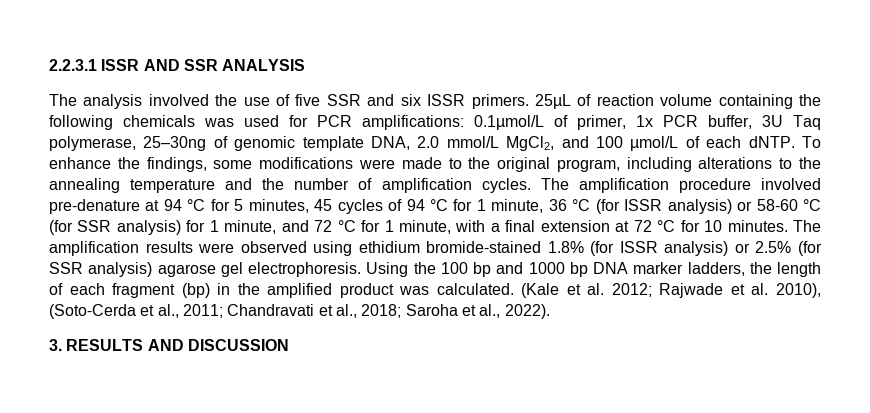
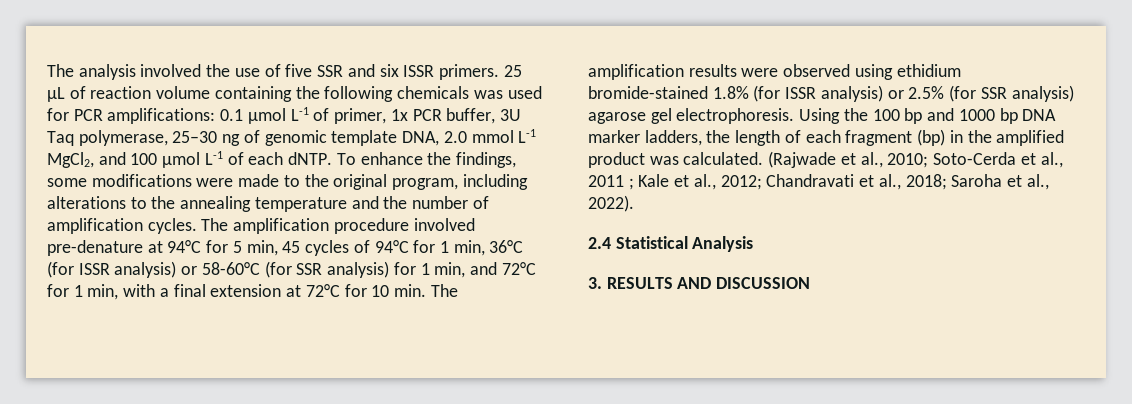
- 2.2.3.1 ISSR AND SSR ANALYSIS
- 25µL of reaction volume containing the following chemicals was used for PCR amplifications: 0.1µmol/L of primer, 1x PCR buffer, 3U Taq polymerase, 25–30ng of genomic template DNA, 2.0 mmol/L MgCl2, and 100 µmol/L of each dNTP.
+ 25 µL of reaction volume containing the following chemicals was used for PCR amplifications: 0.1 µmol L-1 of primer, 1x PCR buffer, 3U Taq polymerase, 25–30 ng of genomic template DNA, 2.0 mmol L-1 MgCl2, and 100 µmol L-1 of each dNTP.
- The amplification procedure involved pre-denature at 94 °C for 5 minutes, 45 cycles of 94 °C for 1 minute, 36 °C (for ISSR analysis) or 58-60 °C (for SSR analysis) for 1 minute, and 72 °C for 1 minute, with a final extension at 72 °C for 10 minutes. The amplification results were observed using ethidium bromide-stained 1.8% (for ISSR analysis) or 2.5% (for SSR analysis) agarose gel electrophoresis.
+ The amplification procedure involved pre-denature at 94°C for 5 min, 45 cycles of 94°C for 1 min, 36°C (for ISSR analysis) or 58-60°C (for SSR analysis) for 1 min, and 72°C for 1 min, with a final extension at 72°C for 10 min. The amplification results were observed using ethidium bromide-stained 1.8% (for ISSR analysis) or 2.5% (for SSR analysis) agarose gel electrophoresis.
- (Kale et al. 2012; Rajwade et al. 2010), (Soto-Cerda et al., 2011; Chandravati et al., 2018; Saroha et al., 2022).
+ (Rajwade et al., 2010; Soto-Cerda et al., 2011 ; Kale et al., 2012; Chandravati et al., 2018; Saroha et al., 2022).
+ 2.4 Statistical Analysis

